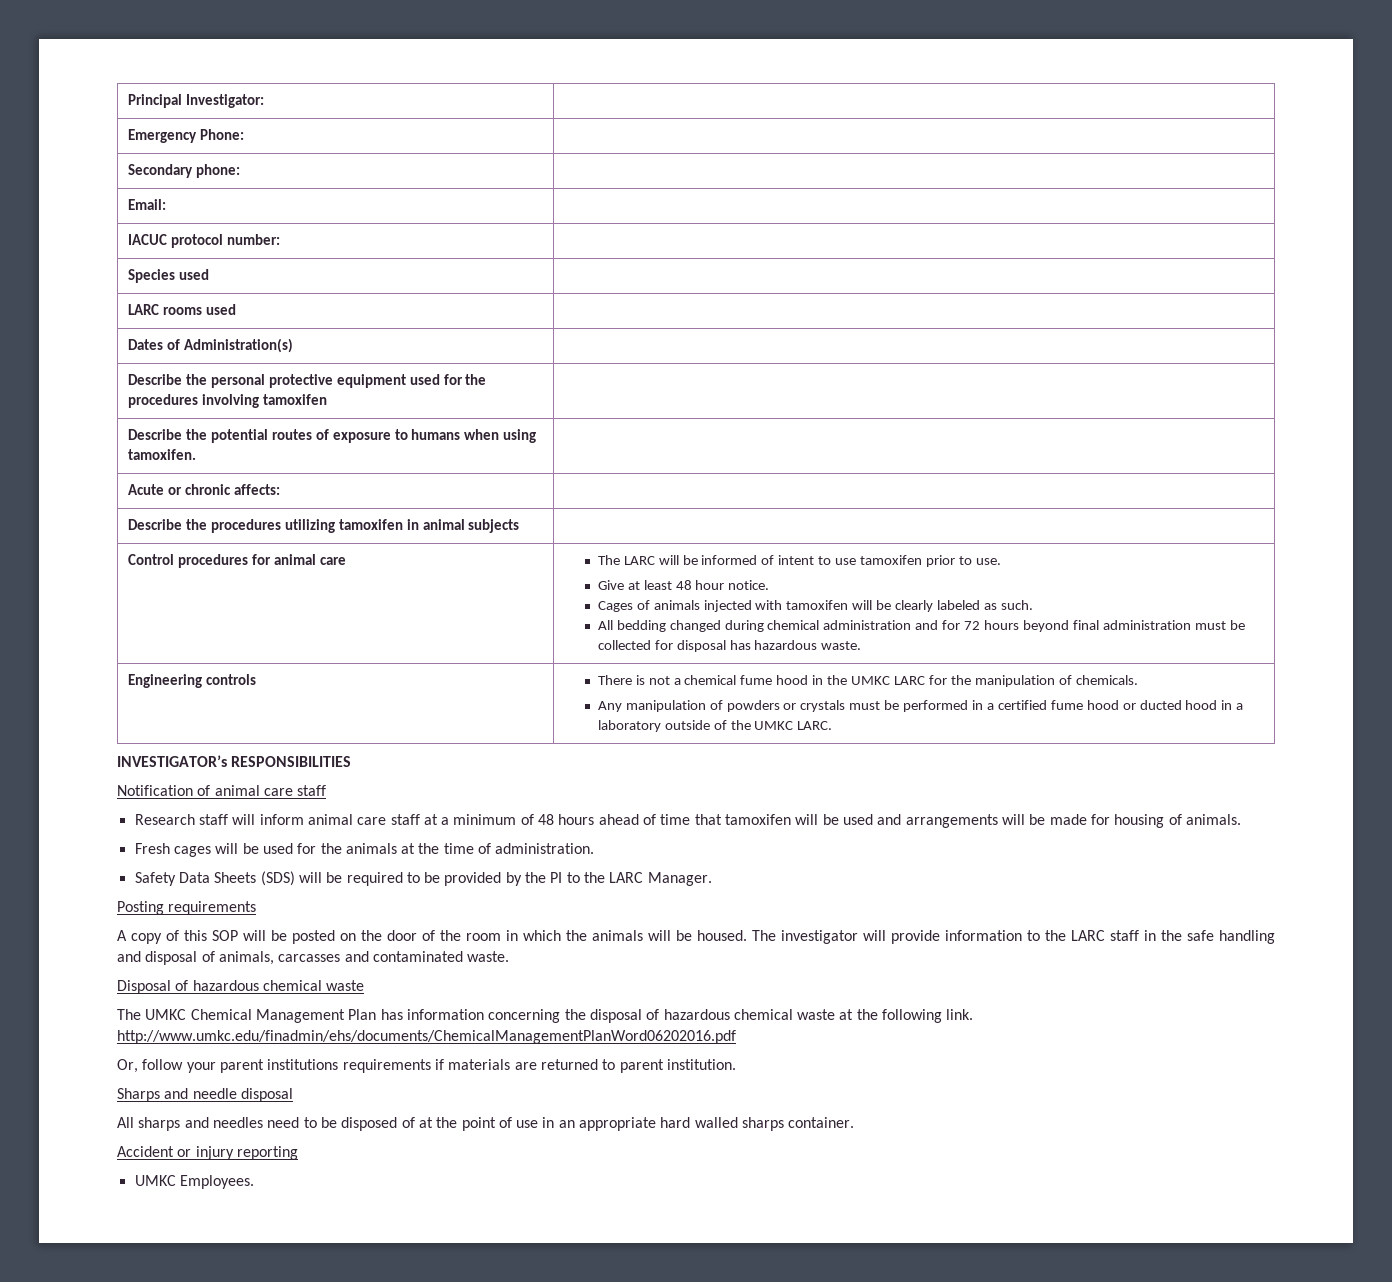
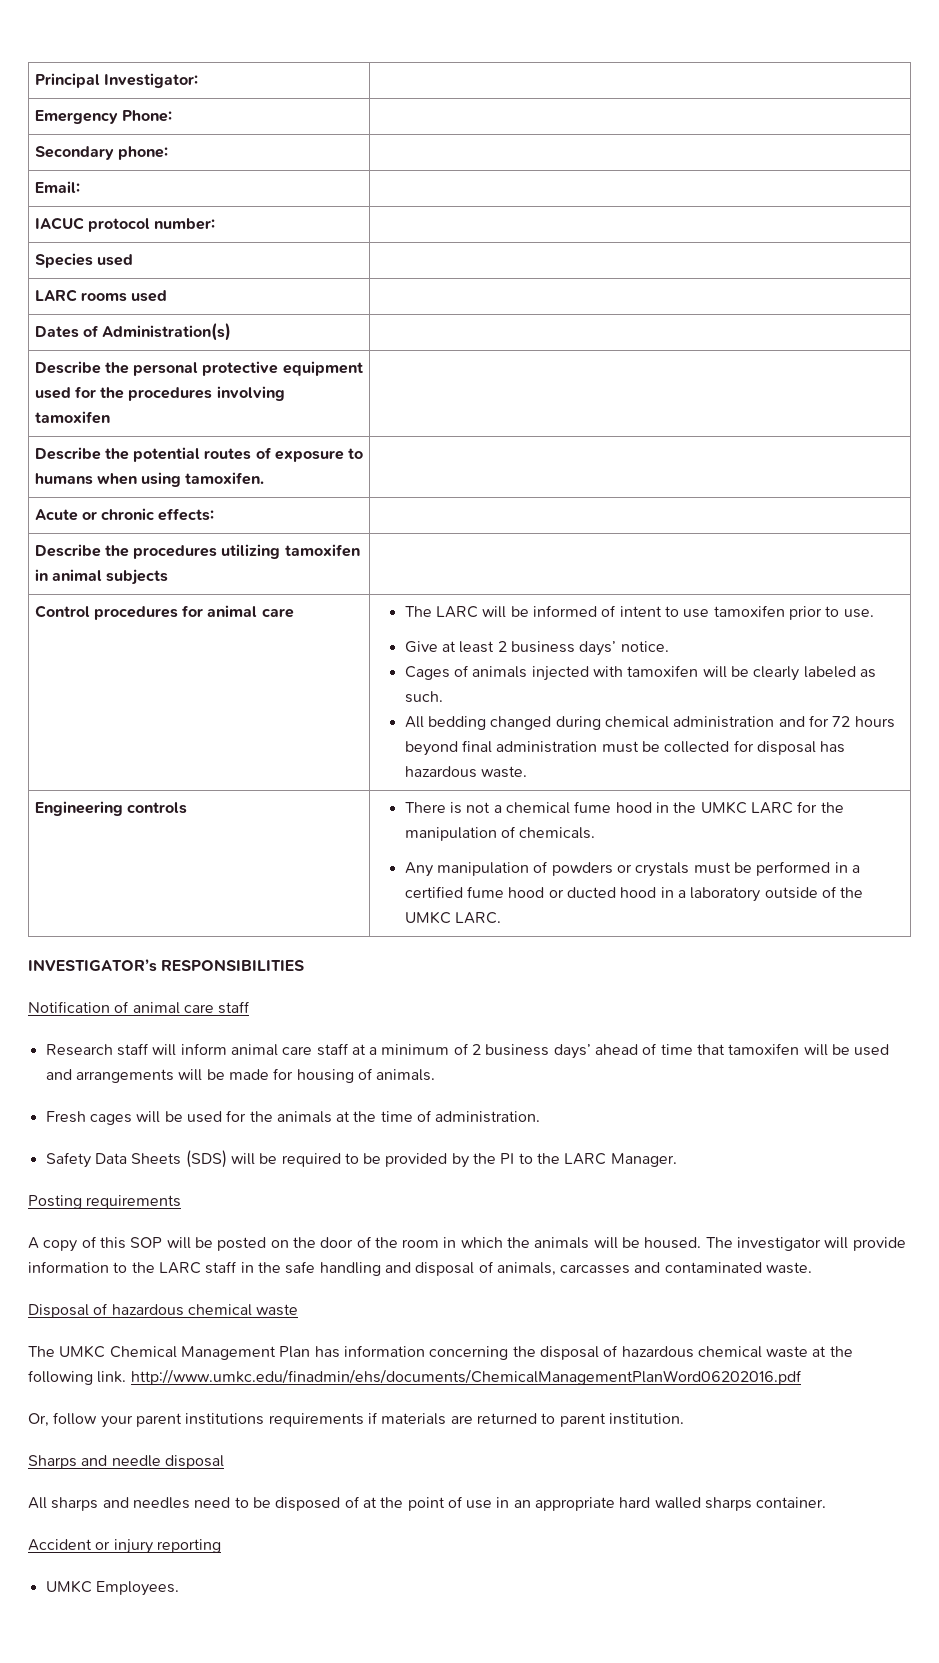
- Acute or chronic affects: |
+ Acute or chronic effects: |
- Give at least 48 hour notice.
+ Give at least 2 business days’ notice.
- Research staff will inform animal care staff at a minimum of 48 hours ahead of time that tamoxifen will be used and arrangements will be made for housing of animals.
+ Research staff will inform animal care staff at a minimum of 2 business days’ ahead of time that tamoxifen will be used and arrangements will be made for housing of animals.

